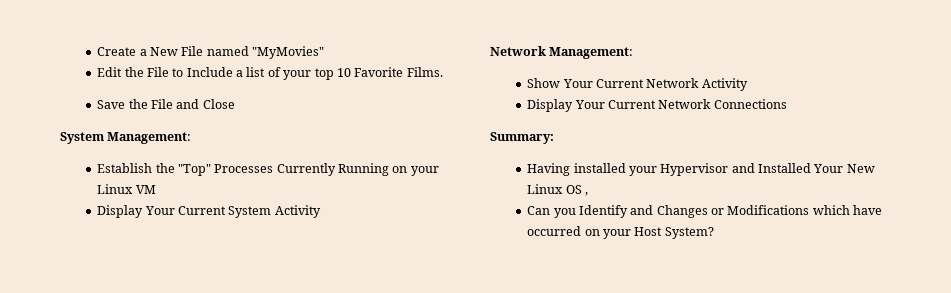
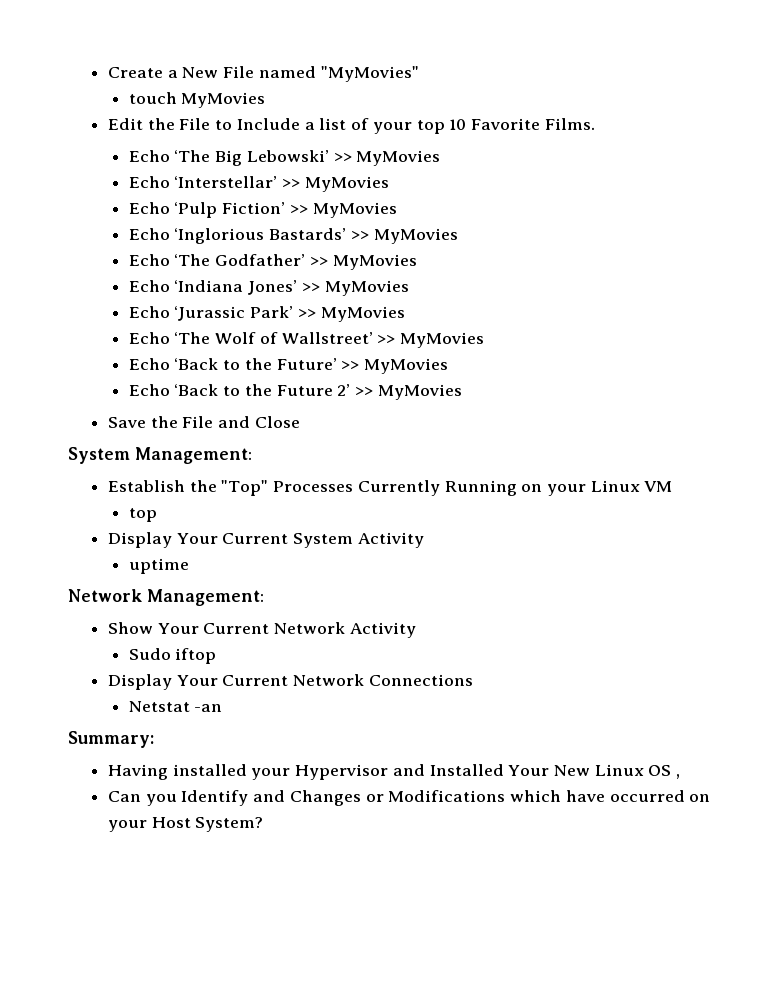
+ touch MyMovies
+ Echo ‘The Big Lebowski’ >> MyMovies
+ Echo ‘Interstellar’ >> MyMovies
+ Echo ‘Pulp Fiction’ >> MyMovies
+ Echo ‘Inglorious Bastards’ >> MyMovies
+ Echo ‘The Godfather’ >> MyMovies
+ Echo ‘Indiana Jones’ >> MyMovies
+ Echo ‘Jurassic Park’ >> MyMovies
+ Echo ‘The Wolf of Wallstreet’ >> MyMovies
+ Echo ‘Back to the Future’ >> MyMovies
+ Echo ‘Back to the Future 2’ >> MyMovies
  Establish the "Top" Processes Currently Running on your Linux VM
+ top
+ uptime
+ Sudo iftop
+ Netstat -an

